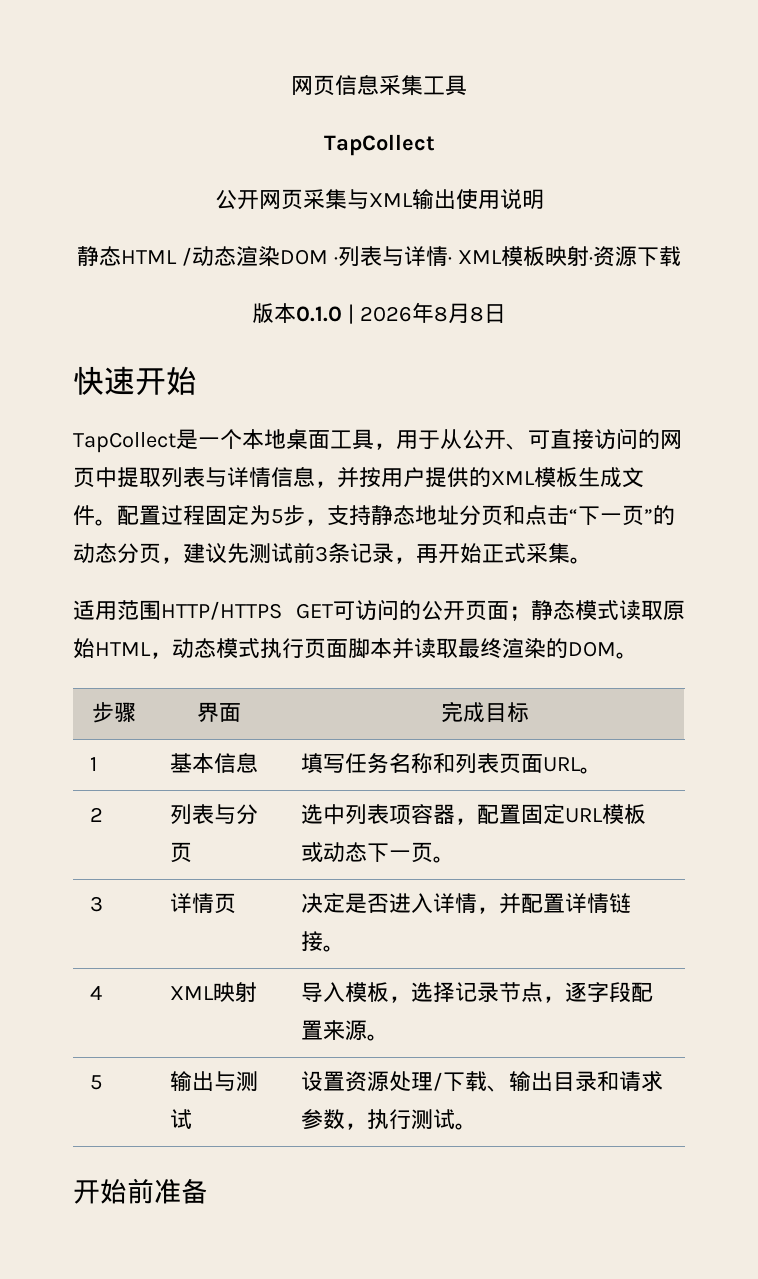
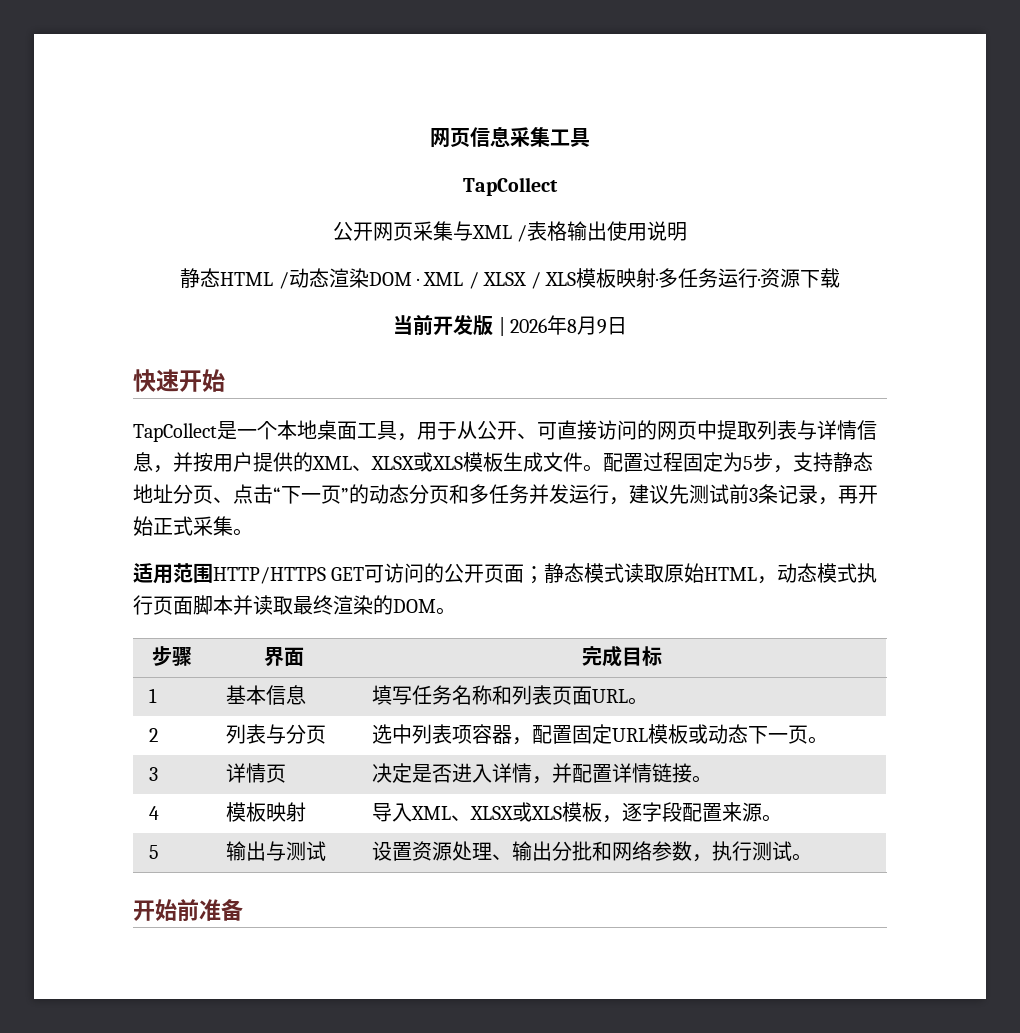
- 公开网页采集与XML输出使用说明
+ 公开网页采集与XML /表格输出使用说明
- 静态HTML /动态渲染DOM ·列表与详情· XML模板映射·资源下载
+ 静态HTML /动态渲染DOM · XML / XLSX / XLS模板映射·多任务运行·资源下载
- 版本0.1.0 | 2026年8月8日
+ 当前开发版 | 2026年8月9日
- TapCollect是一个本地桌面工具，用于从公开、可直接访问的网页中提取列表与详情信息，并按用户提供的XML模板生成文件。
+ TapCollect是一个本地桌面工具，用于从公开、可直接访问的网页中提取列表与详情信息，并按用户提供的XML、XLSX或XLS模板生成文件。
- 配置过程固定为5步，支持静态地址分页和点击“下一页”的动态分页，建议先测试前3条记录，再开始正式采集。
+ 配置过程固定为5步，支持静态地址分页、点击“下一页”的动态分页和多任务并发运行，建议先测试前3条记录，再开始正式采集。
- 4 | XML映射 | 导入模板，选择记录节点，逐字段配置来源。
+ 4 | 模板映射 | 导入XML、XLSX或XLS模板，逐字段配置来源。
- 5 | 输出与测试 | 设置资源处理/下载、输出目录和请求参数，执行测试。
+ 5 | 输出与测试 | 设置资源处理、输出分批和网络参数，执行测试。

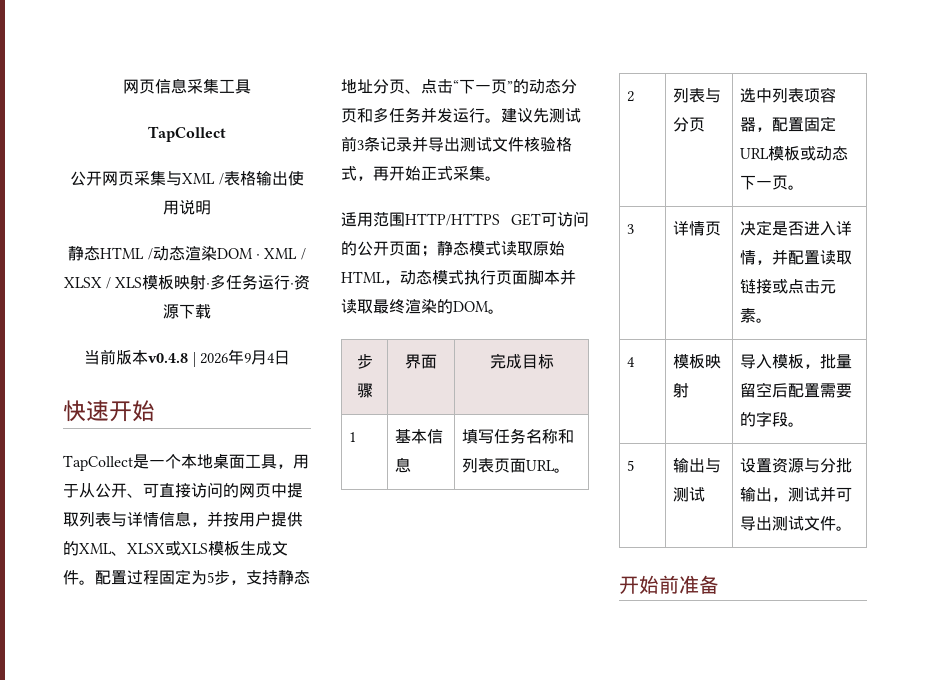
- 当前开发版 | 2026年8月9日
+ 当前版本v0.4.8 | 2026年9月4日
- 配置过程固定为5步，支持静态地址分页、点击“下一页”的动态分页和多任务并发运行，建议先测试前3条记录，再开始正式采集。
+ 配置过程固定为5步，支持静态地址分页、点击“下一页”的动态分页和多任务并发运行。建议先测试前3条记录并导出测试文件核验格式，再开始正式采集。
- 3 | 详情页 | 决定是否进入详情，并配置详情链接。
+ 3 | 详情页 | 决定是否进入详情，并配置读取链接或点击元素。
- 4 | 模板映射 | 导入XML、XLSX或XLS模板，逐字段配置来源。
+ 4 | 模板映射 | 导入模板，批量留空后配置需要的字段。
- 5 | 输出与测试 | 设置资源处理、输出分批和网络参数，执行测试。
+ 5 | 输出与测试 | 设置资源与分批输出，测试并可导出测试文件。

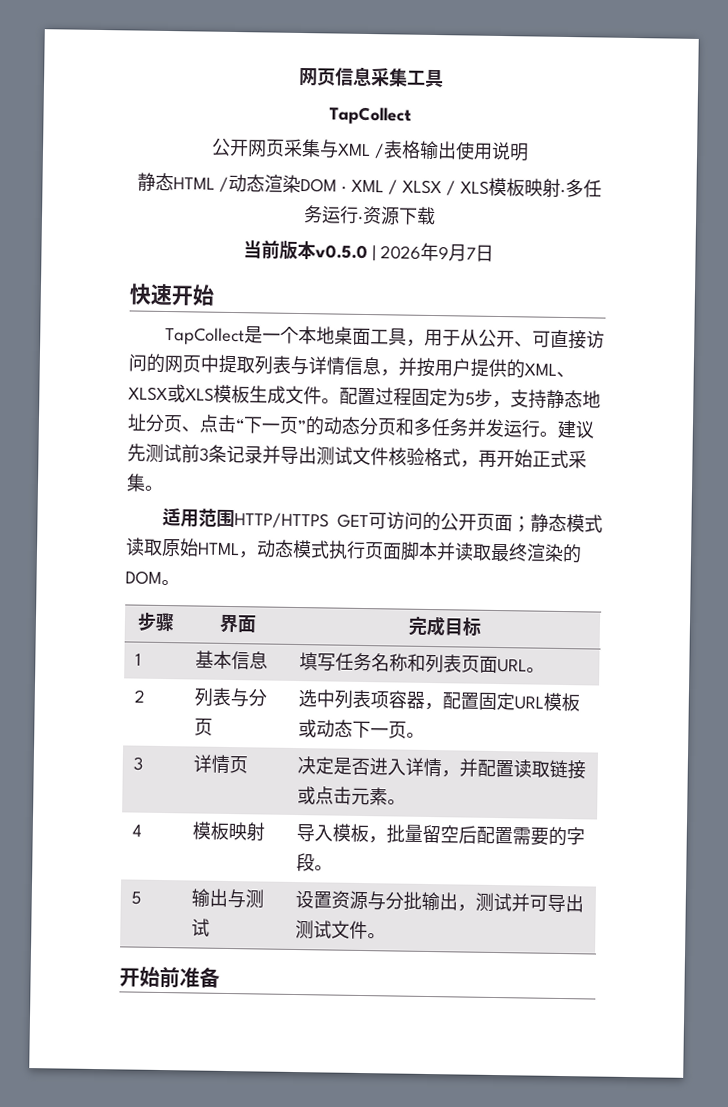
- 当前版本v0.4.8 | 2026年9月4日
+ 当前版本v0.5.0 | 2026年9月7日

